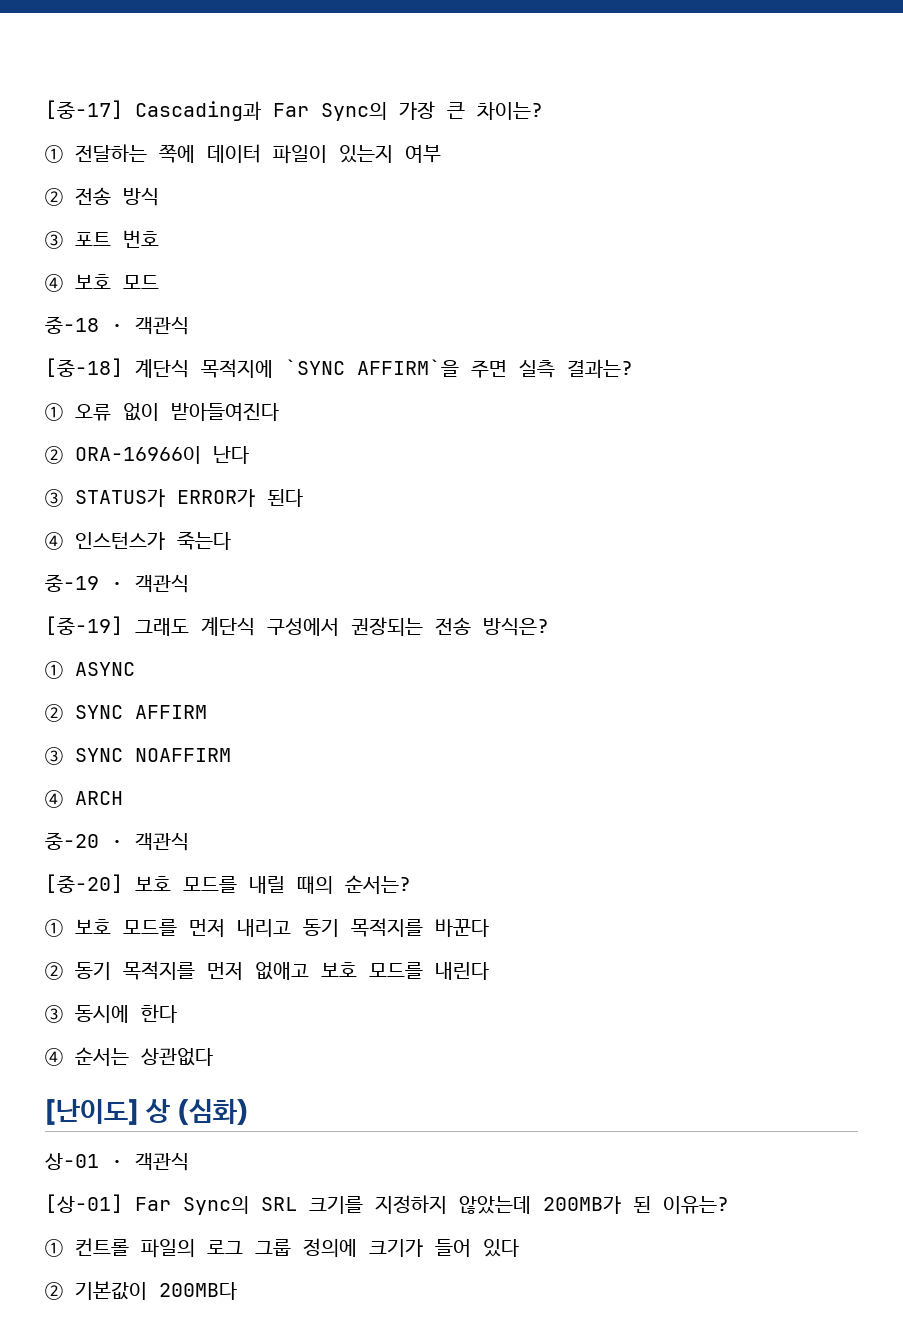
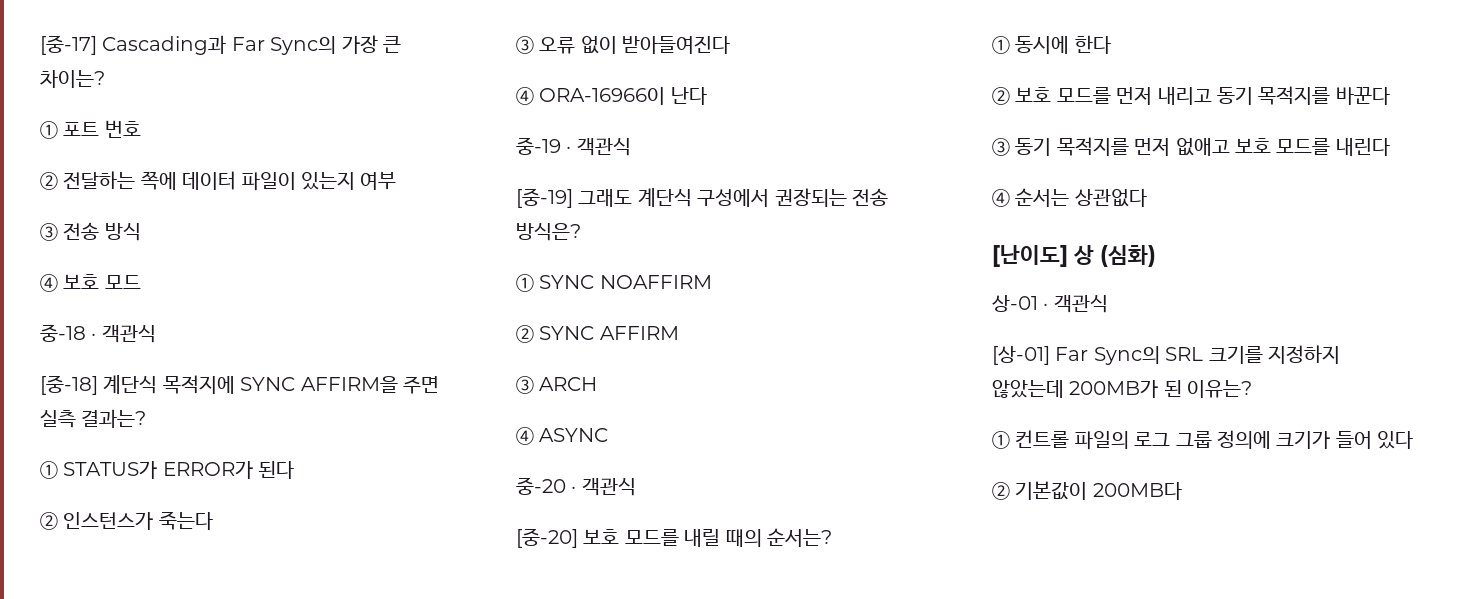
- ① 전달하는 쪽에 데이터 파일이 있는지 여부
+ ① 포트 번호
+ ② 전달하는 쪽에 데이터 파일이 있는지 여부
- ② 전송 방식
+ ③ 전송 방식
- ③ 포트 번호
- [중-18] 계단식 목적지에 `SYNC AFFIRM`을 주면 실측 결과는?
+ [중-18] 계단식 목적지에 SYNC AFFIRM을 주면 실측 결과는?
- ① 오류 없이 받아들여진다
+ ① STATUS가 ERROR가 된다
+ ② 인스턴스가 죽는다
+ ③ 오류 없이 받아들여진다
- ② ORA-16966이 난다
+ ④ ORA-16966이 난다
- ③ STATUS가 ERROR가 된다
- ④ 인스턴스가 죽는다
- ① ASYNC
+ ① SYNC NOAFFIRM
- ③ SYNC NOAFFIRM
- ④ ARCH
+ ③ ARCH
+ ④ ASYNC
- ① 보호 모드를 먼저 내리고 동기 목적지를 바꾼다
+ ① 동시에 한다
+ ② 보호 모드를 먼저 내리고 동기 목적지를 바꾼다
- ② 동기 목적지를 먼저 없애고 보호 모드를 내린다
+ ③ 동기 목적지를 먼저 없애고 보호 모드를 내린다
- ③ 동시에 한다

